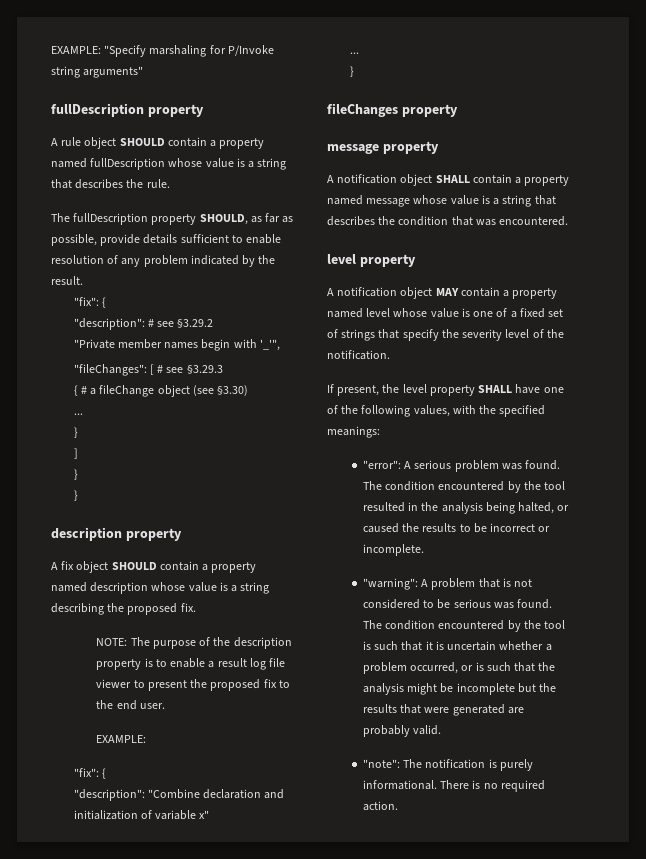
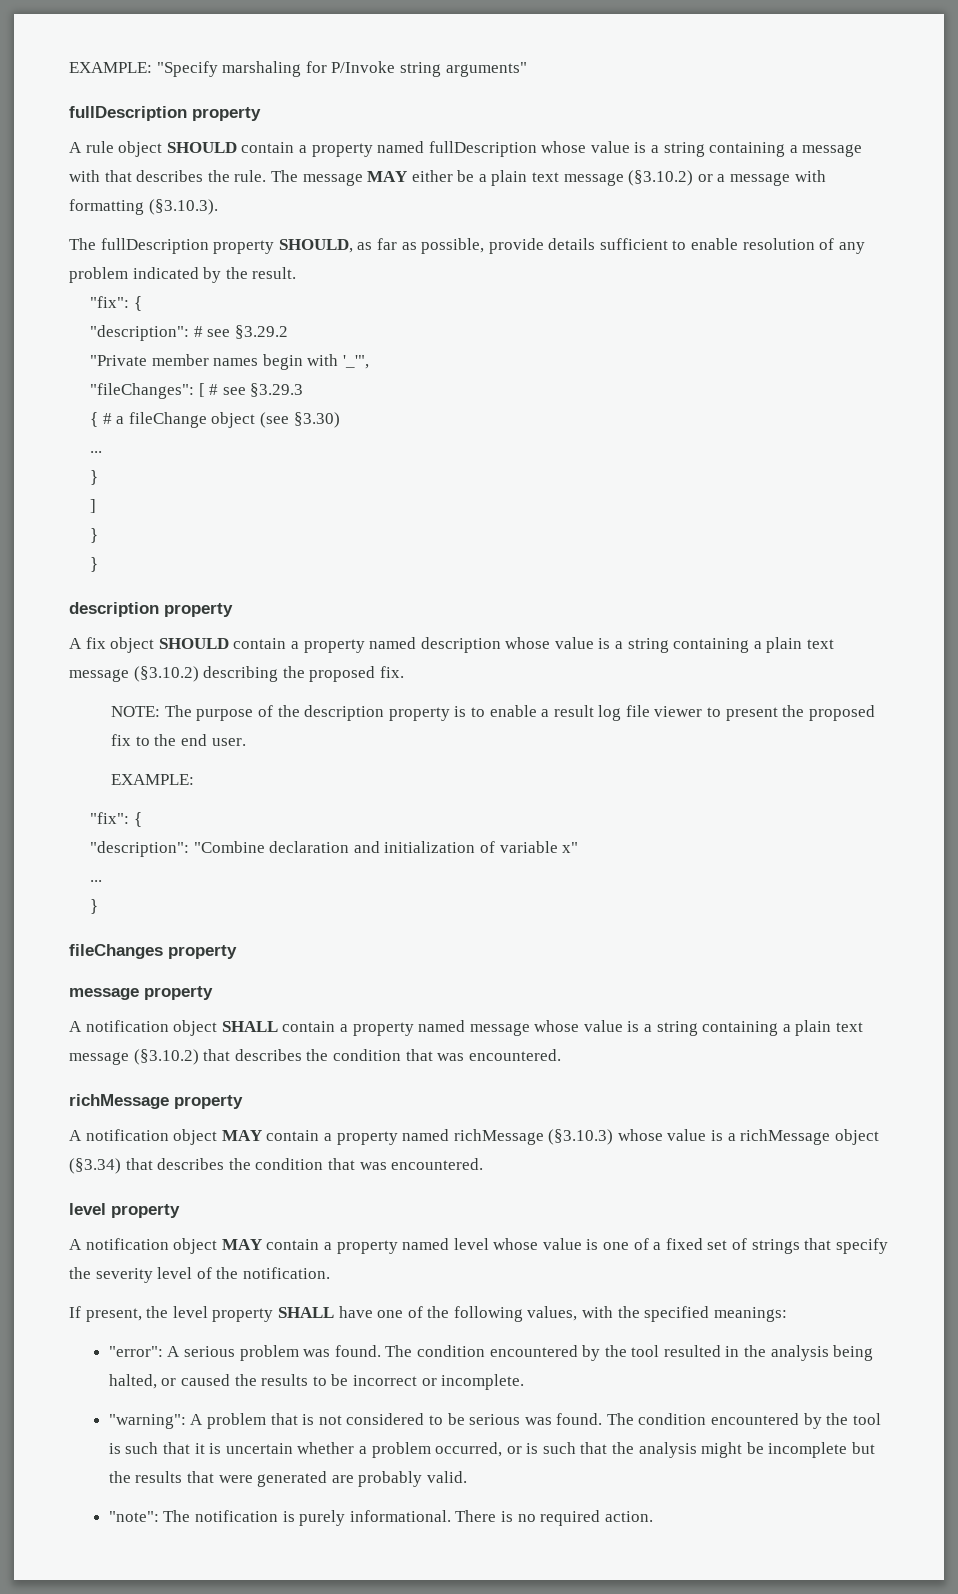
- A rule object SHOULD contain a property named fullDescription whose value is a string that describes the rule.
+ A rule object SHOULD contain a property named fullDescription whose value is a string containing a message with that describes the rule. The message MAY either be a plain text message (§3.10.2) or a message with formatting (§3.10.3).
- A fix object SHOULD contain a property named description whose value is a string describing the proposed fix.
+ A fix object SHOULD contain a property named description whose value is a string containing a plain text message (§3.10.2) describing the proposed fix.
- A notification object SHALL contain a property named message whose value is a string that describes the condition that was encountered.
+ A notification object SHALL contain a property named message whose value is a string containing a plain text message (§3.10.2) that describes the condition that was encountered.
+ richMessage property
+ A notification object MAY contain a property named richMessage (§3.10.3) whose value is a richMessage object (§3.34) that describes the condition that was encountered.

